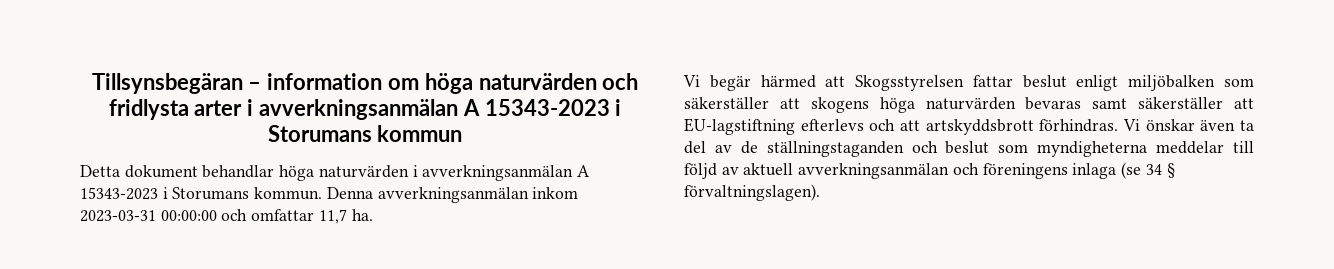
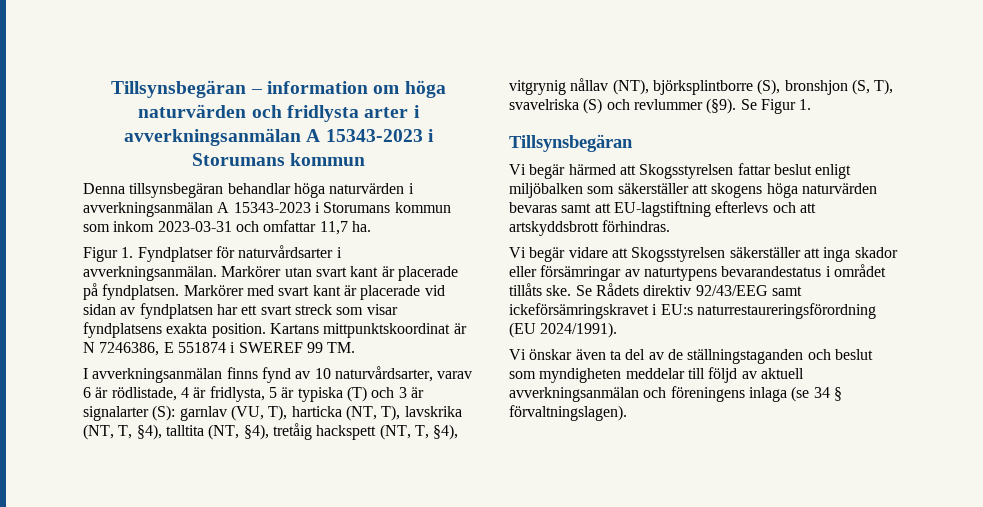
- Detta dokument behandlar höga naturvärden i avverkningsanmälan A 15343-2023 i Storumans kommun. Denna avverkningsanmälan inkom 2023-03-31 00:00:00 och omfattar 11,7 ha.
+ Denna tillsynsbegäran behandlar höga naturvärden i avverkningsanmälan A 15343-2023 i Storumans kommun som inkom 2023-03-31 och omfattar 11,7 ha.
+ Figur 1. Fyndplatser för naturvårdsarter i avverkningsanmälan. Markörer utan svart kant är placerade på fyndplatsen. Markörer med svart kant är placerade vid sidan av fyndplatsen har ett svart streck som visar fyndplatsens exakta position. Kartans mittpunktskoordinat är N 7246386, E 551874 i SWEREF 99 TM.
+ I avverkningsanmälan finns fynd av 10 naturvårdsarter, varav 6 är rödlistade, 4 är fridlysta, 5 är typiska (T) och 3 är signalarter (S): garnlav (VU, T), harticka (NT, T), lavskrika (NT, T, §4), talltita (NT, §4), tretåig hackspett (NT, T, §4), vitgrynig nållav (NT), björksplintborre (S), bronshjon (S, T), svavelriska (S) och revlummer (§9). Se Figur 1.
+ Tillsynsbegäran
- Vi begär härmed att Skogsstyrelsen fattar beslut enligt miljöbalken som säkerställer att skogens höga naturvärden bevaras samt säkerställer att EU-lagstiftning efterlevs och att artskyddsbrott förhindras. Vi önskar även ta del av de ställningstaganden och beslut som myndigheterna meddelar till följd av aktuell avverkningsanmälan och föreningens inlaga (se 34 § förvaltningslagen).
+ Vi begär härmed att Skogsstyrelsen fattar beslut enligt miljöbalken som säkerställer att skogens höga naturvärden bevaras samt att EU-lagstiftning efterlevs och att artskyddsbrott förhindras.
+ Vi begär vidare att Skogsstyrelsen säkerställer att inga skador eller försämringar av naturtypens bevarandestatus i området tillåts ske. Se Rådets direktiv 92/43/EEG samt ickeförsämringskravet i EU:s naturrestaureringsförordning (EU 2024/1991).
+ Vi önskar även ta del av de ställningstaganden och beslut som myndigheten meddelar till följd av aktuell avverkningsanmälan och föreningens inlaga (se 34 § förvaltningslagen).

